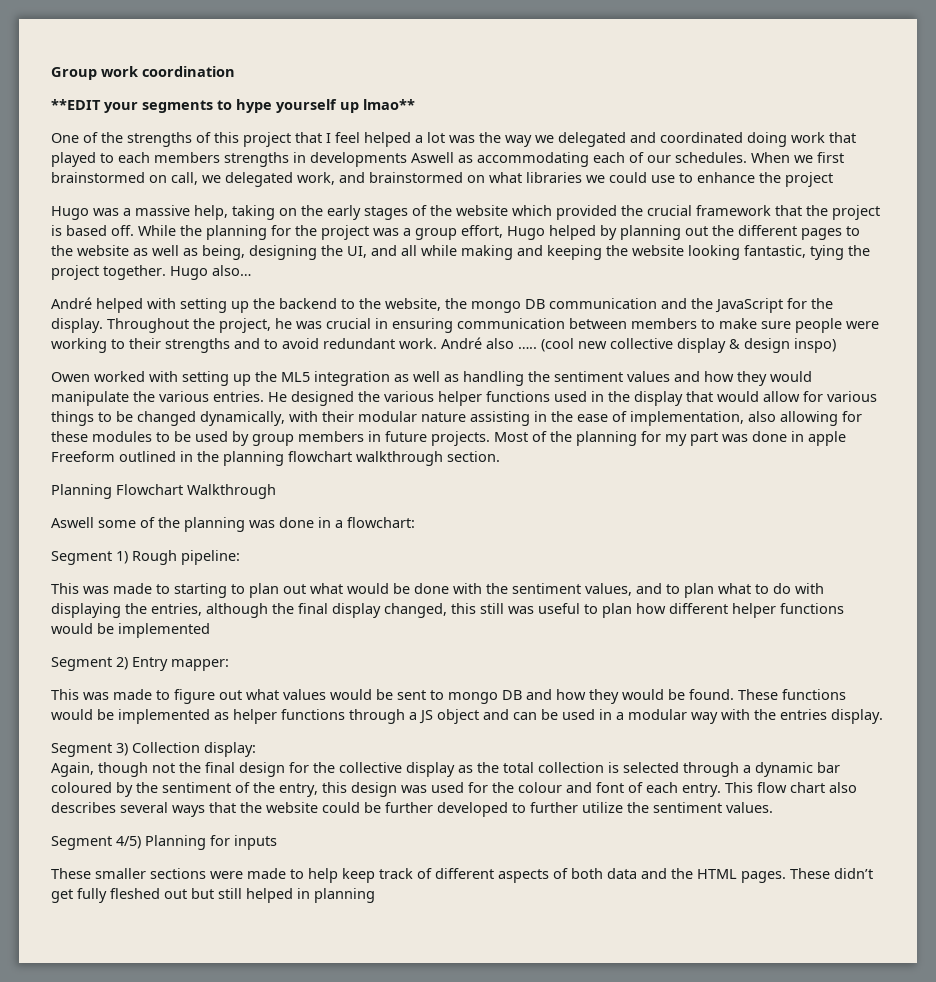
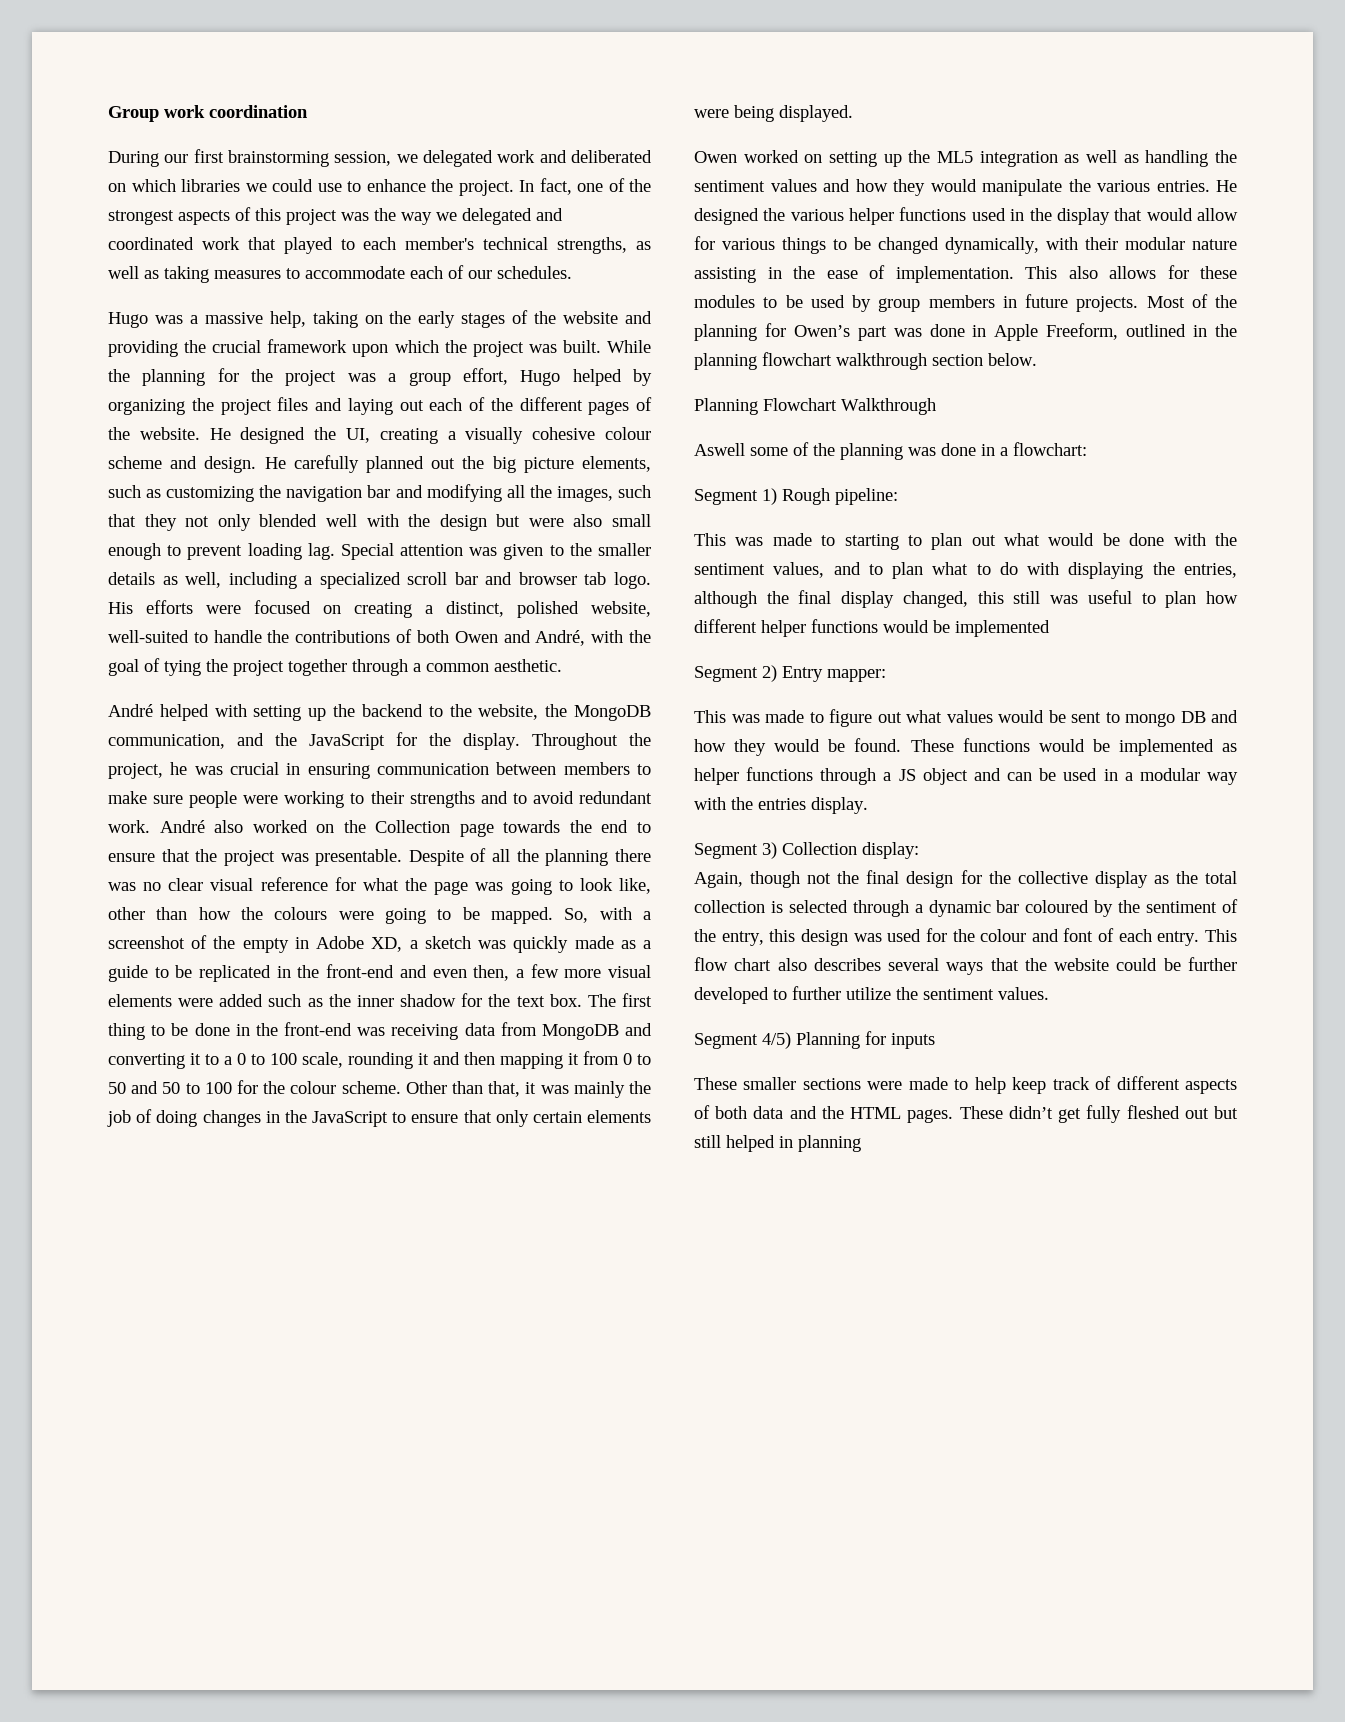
- **EDIT your segments to hype yourself up lmao**
- One of the strengths of this project that I feel helped a lot was the way we delegated and coordinated doing work that played to each members strengths in developments Aswell as accommodating each of our schedules. When we first brainstormed on call, we delegated work, and brainstormed on what libraries we could use to enhance the project
+ During our first brainstorming session, we delegated work and deliberated on which libraries we could use to enhance the project. In fact, one of the strongest aspects of this project was the way we delegated and coordinated work that played to each member's technical strengths, as well as taking measures to accommodate each of our schedules.
- Hugo was a massive help, taking on the early stages of the website which provided the crucial framework that the project is based off.
+ Hugo was a massive help, taking on the early stages of the website and providing the crucial framework upon which the project was built.
- While the planning for the project was a group effort, Hugo helped by planning out the different pages to the website as well as being, designing the UI, and all while making and keeping the website looking fantastic, tying the project together. Hugo also…
+ While the planning for the project was a group effort, Hugo helped by organizing the project files and laying out each of the different pages of the website. He designed the UI, creating a visually cohesive colour scheme and design. He carefully planned out the big picture elements, such as customizing the navigation bar and modifying all the images, such that they not only blended well with the design but were also small enough to prevent loading lag. Special attention was given to the smaller details as well, including a specialized scroll bar and browser tab logo. His efforts were focused on creating a distinct, polished website, well-suited to handle the contributions of both Owen and André, with the goal of tying the project together through a common aesthetic.
- André helped with setting up the backend to the website, the mongo DB communication and the JavaScript for the display.
+ André helped with setting up the backend to the website, the MongoDB communication, and the JavaScript for the display.
- André also ….. (cool new collective display & design inspo)
+ André also worked on the Collection page towards the end to ensure that the project was presentable. Despite of all the planning there was no clear visual reference for what the page was going to look like, other than how the colours were going to be mapped. So, with a screenshot of the empty in Adobe XD, a sketch was quickly made as a guide to be replicated in the front-end and even then, a few more visual elements were added such as the inner shadow for the text box. The first thing to be done in the front-end was receiving data from MongoDB and converting it to a 0 to 100 scale, rounding it and then mapping it from 0 to 50 and 50 to 100 for the colour scheme. Other than that, it was mainly the job of doing changes in the JavaScript to ensure that only certain elements were being displayed.
- Owen worked with setting up the ML5 integration as well as handling the sentiment values and how they would manipulate the various entries.
+ Owen worked on setting up the ML5 integration as well as handling the sentiment values and how they would manipulate the various entries.
- He designed the various helper functions used in the display that would allow for various things to be changed dynamically, with their modular nature assisting in the ease of implementation, also allowing for these modules to be used by group members in future projects.
+ He designed the various helper functions used in the display that would allow for various things to be changed dynamically, with their modular nature assisting in the ease of implementation. This also allows for these modules to be used by group members in future projects.
- Most of the planning for my part was done in apple Freeform outlined in the planning flowchart walkthrough section.
+ Most of the planning for Owen’s part was done in Apple Freeform, outlined in the planning flowchart walkthrough section below.

